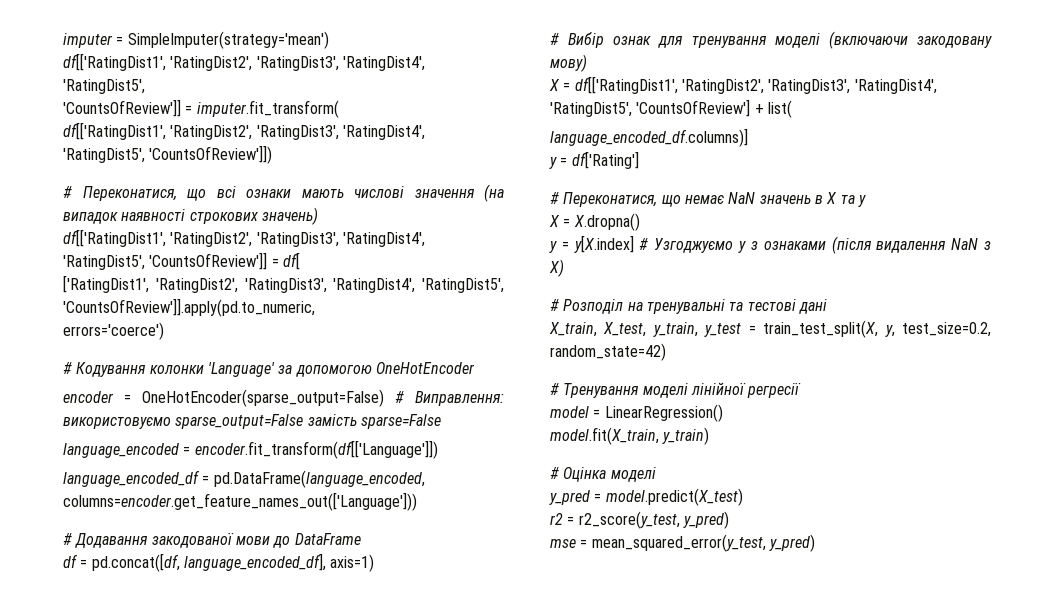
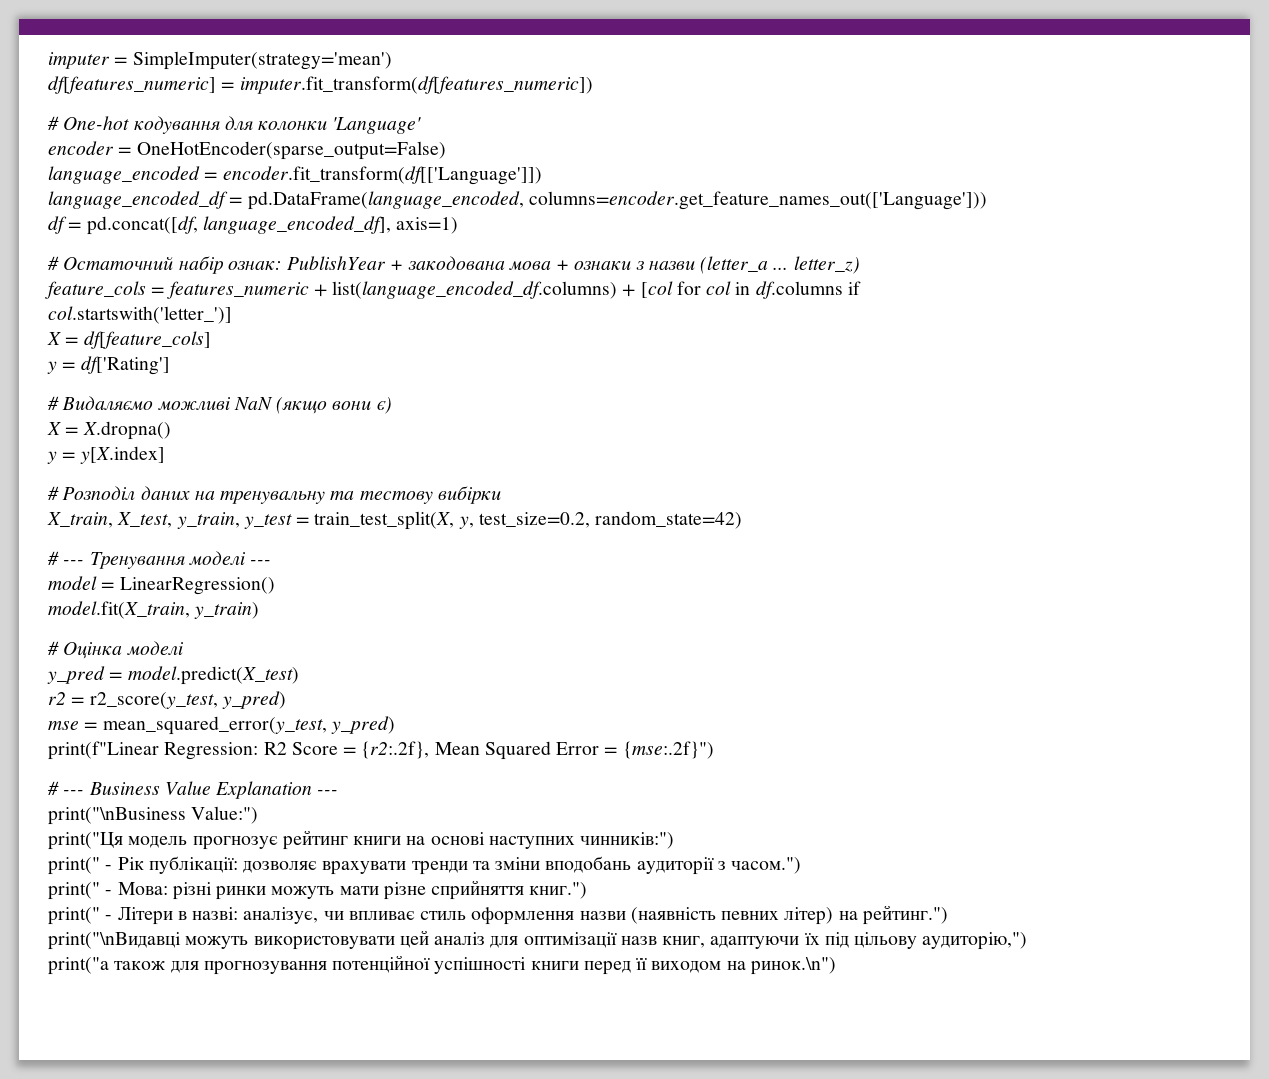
  imputer = SimpleImputer(strategy='mean')
- df[['RatingDist1', 'RatingDist2', 'RatingDist3', 'RatingDist4', 'RatingDist5',
- 'CountsOfReview']] = imputer.fit_transform(
- df[['RatingDist1', 'RatingDist2', 'RatingDist3', 'RatingDist4', 'RatingDist5', 'CountsOfReview']])
- # Переконатися, що всі ознаки мають числові значення (на випадок наявності строкових значень)
- df[['RatingDist1', 'RatingDist2', 'RatingDist3', 'RatingDist4', 'RatingDist5', 'CountsOfReview']] = df[
- ['RatingDist1', 'RatingDist2', 'RatingDist3', 'RatingDist4', 'RatingDist5', 'CountsOfReview']].apply(pd.to_numeric,
- errors='coerce')
- # Кодування колонки 'Language' за допомогою OneHotEncoder
+ df[features_numeric] = imputer.fit_transform(df[features_numeric])
+ # One-hot кодування для колонки 'Language'
- encoder = OneHotEncoder(sparse_output=False) # Виправлення: використовуємо sparse_output=False замість sparse=False
+ encoder = OneHotEncoder(sparse_output=False)
- # Додавання закодованої мови до DataFrame
- # Вибір ознак для тренування моделі (включаючи закодовану мову)
- X = df[['RatingDist1', 'RatingDist2', 'RatingDist3', 'RatingDist4', 'RatingDist5', 'CountsOfReview'] + list(
- language_encoded_df.columns)]
+ # Остаточний набір ознак: PublishYear + закодована мова + ознаки з назви (letter_a ... letter_z)
+ feature_cols = features_numeric + list(language_encoded_df.columns) + [col for col in df.columns if
+ col.startswith('letter_')]
+ X = df[feature_cols]
  y = df['Rating']
- # Переконатися, що немає NaN значень в X та y
+ # Видаляємо можливі NaN (якщо вони є)
- y = y[X.index] # Узгоджуємо y з ознаками (після видалення NaN з X)
- # Розподіл на тренувальні та тестові дані
+ y = y[X.index]
+ # Розподіл даних на тренувальну та тестову вибірки
- # Тренування моделі лінійної регресії
+ # --- Тренування моделі ---
+ print(f"Linear Regression: R2 Score = {r2:.2f}, Mean Squared Error = {mse:.2f}")
+ # --- Business Value Explanation ---
+ print("\nBusiness Value:")
+ print("Ця модель прогнозує рейтинг книги на основі наступних чинників:")
+ print(" - Рік публікації: дозволяє врахувати тренди та зміни вподобань аудиторії з часом.")
+ print(" - Мова: різні ринки можуть мати різне сприйняття книг.")
+ print(" - Літери в назві: аналізує, чи впливає стиль оформлення назви (наявність певних літер) на рейтинг.")
+ print("\nВидавці можуть використовувати цей аналіз для оптимізації назв книг, адаптуючи їх під цільову аудиторію,")
+ print("а також для прогнозування потенційної успішності книги перед її виходом на ринок.\n")

